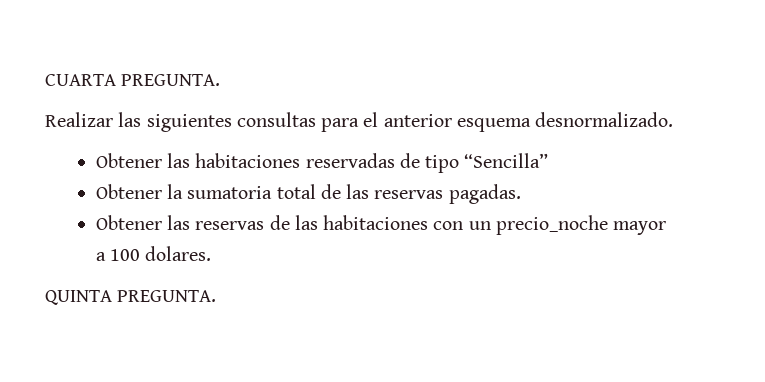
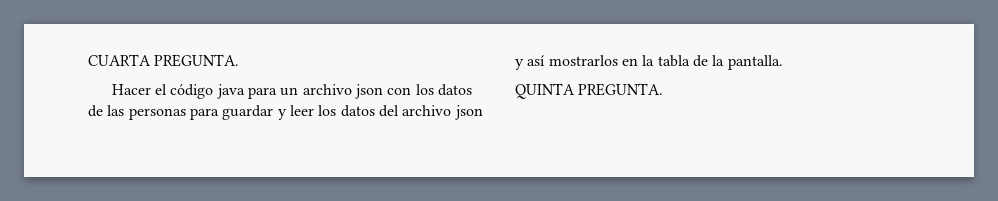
- Realizar las siguientes consultas para el anterior esquema desnormalizado.
- Obtener las habitaciones reservadas de tipo “Sencilla”
- Obtener la sumatoria total de las reservas pagadas.
- Obtener las reservas de las habitaciones con un precio_noche mayor a 100 dolares.
+ Hacer el código java para un archivo json con los datos de las personas para guardar y leer los datos del archivo json y así mostrarlos en la tabla de la pantalla.

